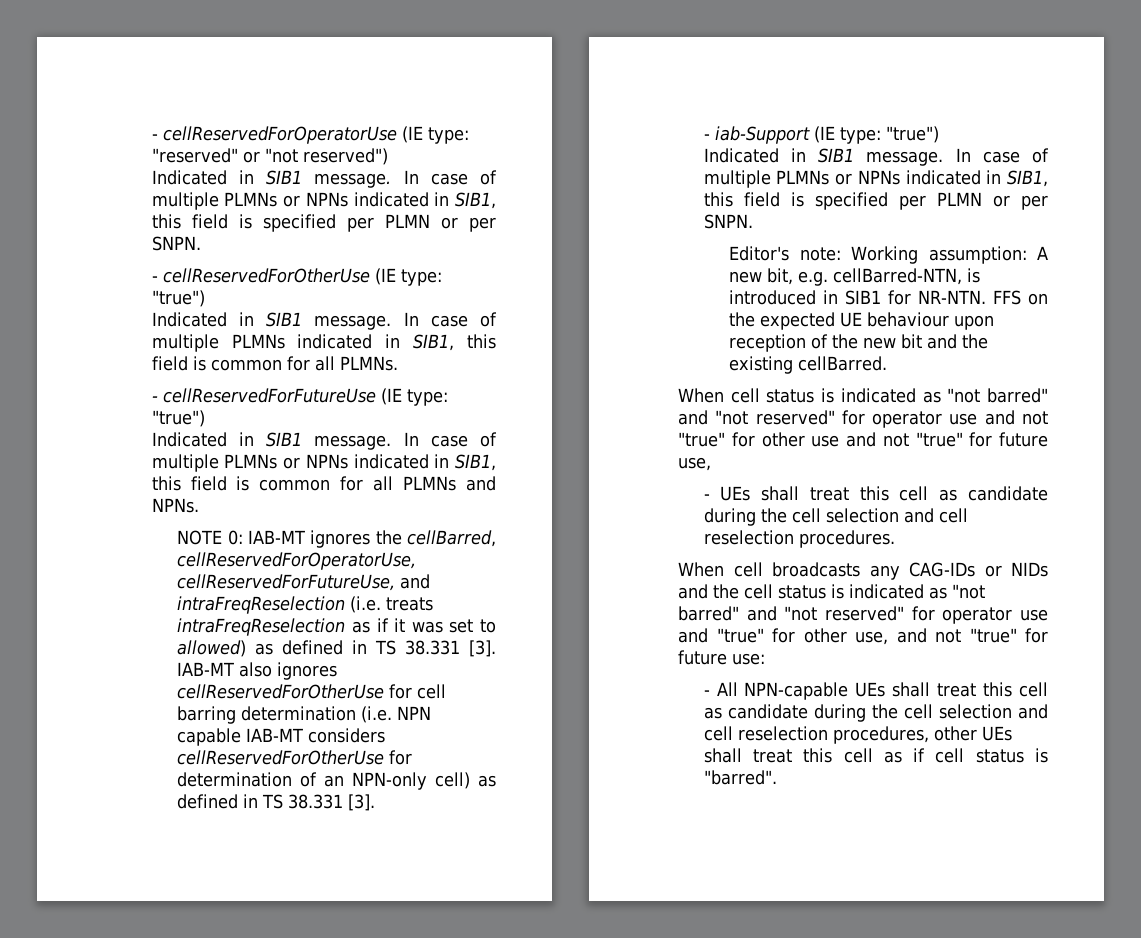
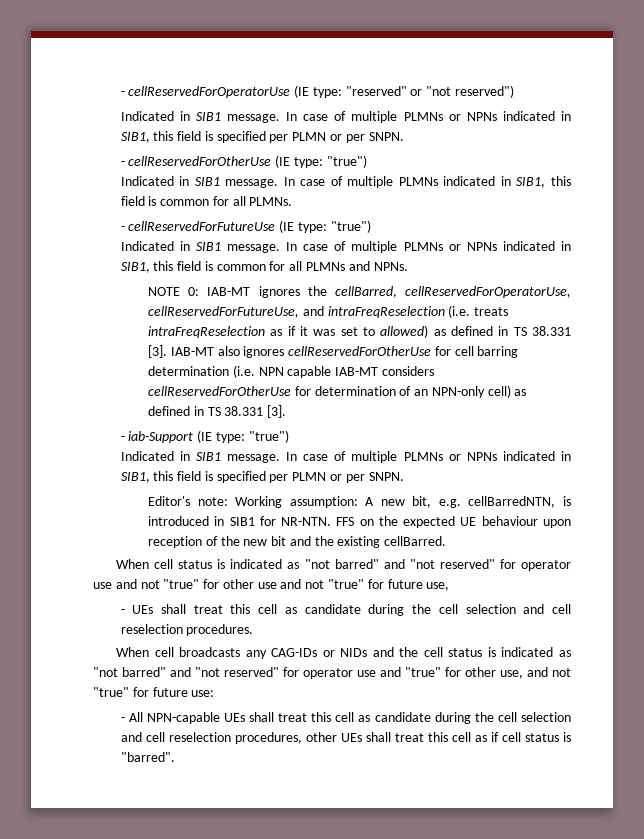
- Editor's note: Working assumption: A new bit, e.g. cellBarred-NTN, is introduced in SIB1 for NR-NTN.
+ Editor's note: Working assumption: A new bit, e.g. cellBarredNTN, is introduced in SIB1 for NR-NTN.

